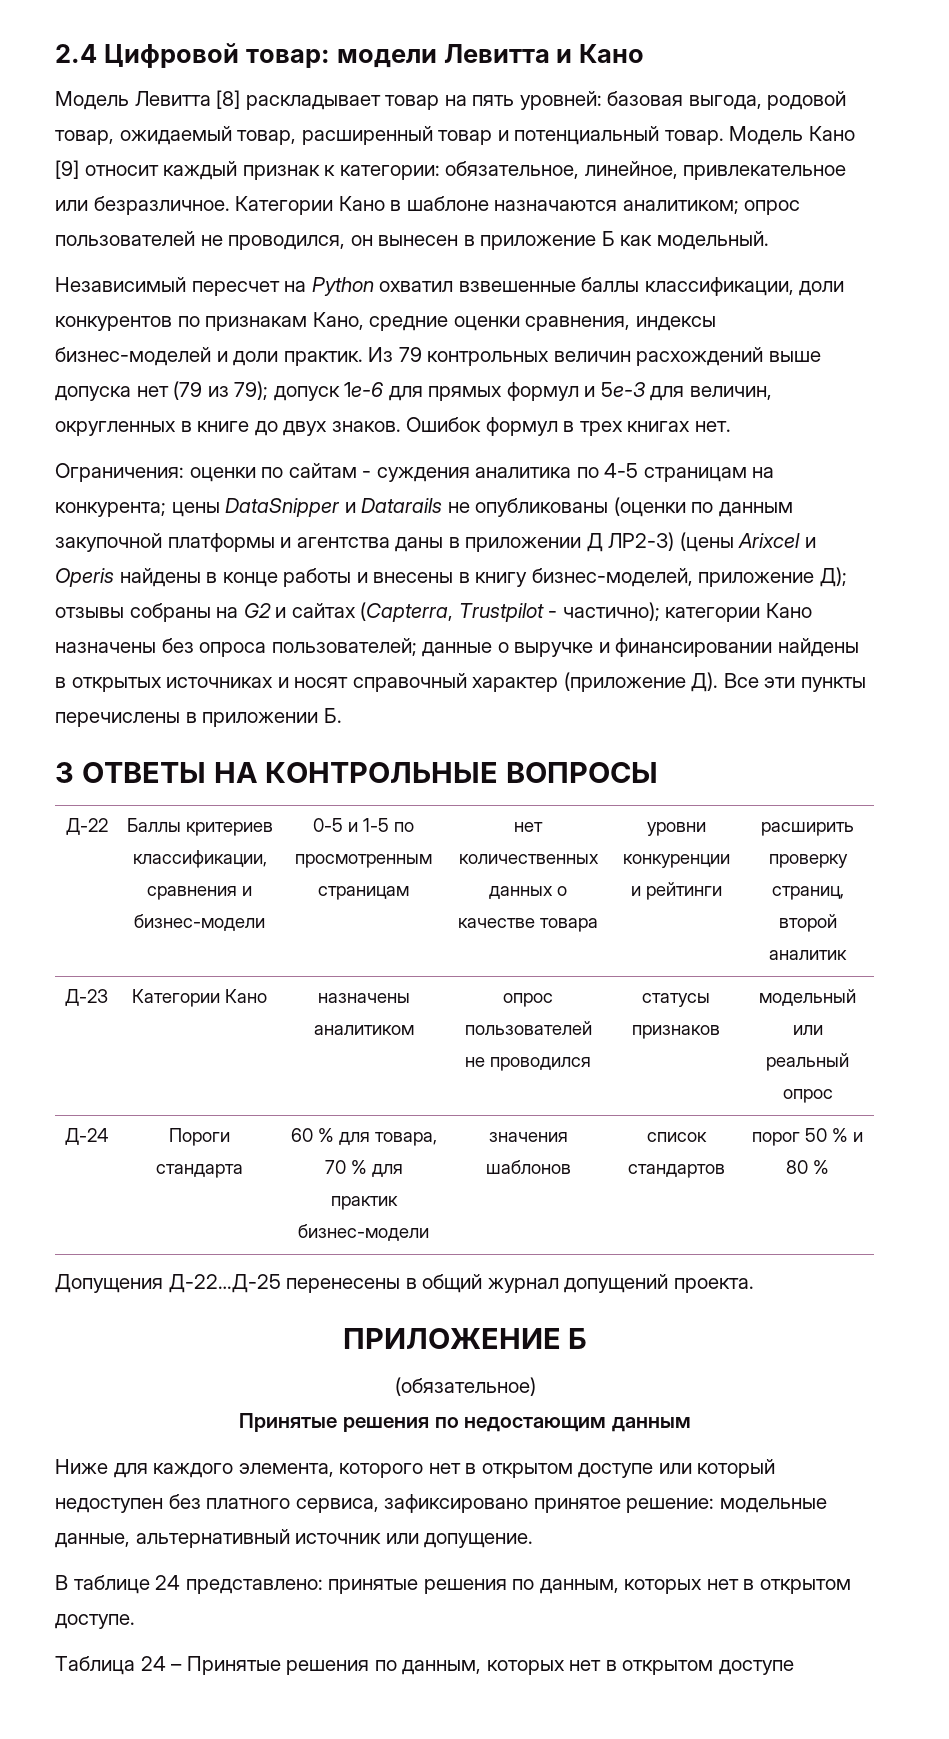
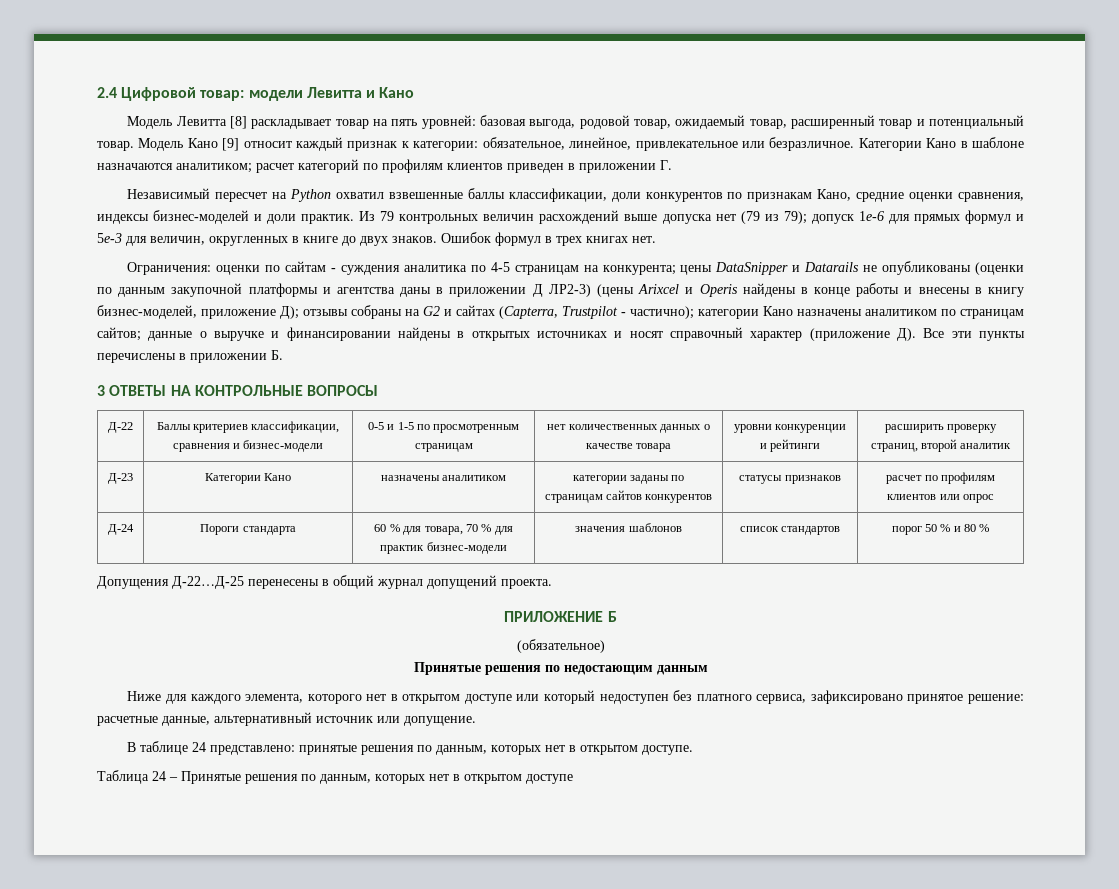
- Категории Кано в шаблоне назначаются аналитиком; опрос пользователей не проводился, он вынесен в приложение Б как модельный.
+ Категории Кано в шаблоне назначаются аналитиком; расчет категорий по профилям клиентов приведен в приложении Г.
- категории Кано назначены без опроса пользователей;
+ категории Кано назначены аналитиком по страницам сайтов;
- Д-23 | Категории Кано | назначены аналитиком | опрос пользователей не проводился | статусы признаков | модельный или реальный опрос
+ Д-23 | Категории Кано | назначены аналитиком | категории заданы по страницам сайтов конкурентов | статусы признаков | расчет по профилям клиентов или опрос
- Ниже для каждого элемента, которого нет в открытом доступе или который недоступен без платного сервиса, зафиксировано принятое решение: модельные данные, альтернативный источник или допущение.
+ Ниже для каждого элемента, которого нет в открытом доступе или который недоступен без платного сервиса, зафиксировано принятое решение: расчетные данные, альтернативный источник или допущение.

